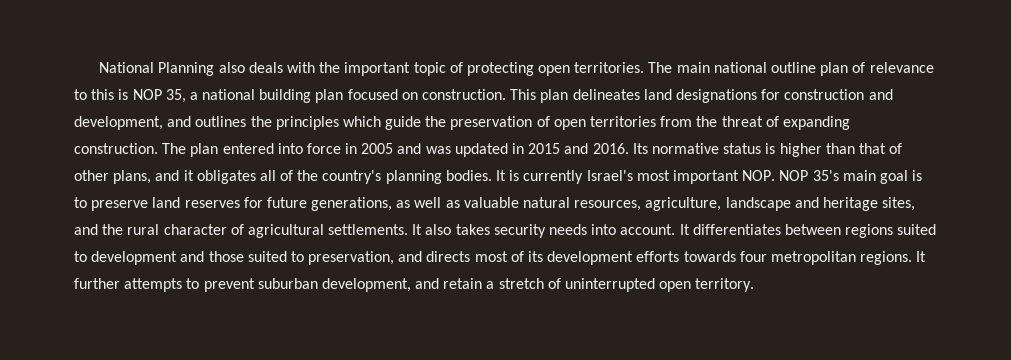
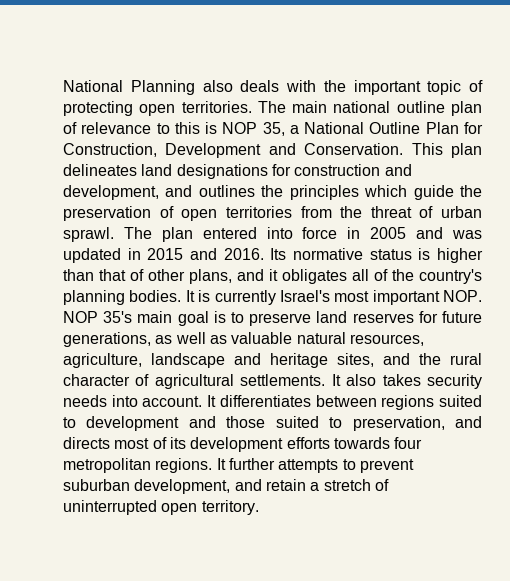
- The main national outline plan of relevance to this is NOP 35, a national building plan focused on construction.
+ The main national outline plan of relevance to this is NOP 35, a National Outline Plan for Construction, Development and Conservation.
- This plan delineates land designations for construction and development, and outlines the principles which guide the preservation of open territories from the threat of expanding construction.
+ This plan delineates land designations for construction and development, and outlines the principles which guide the preservation of open territories from the threat of urban sprawl.

